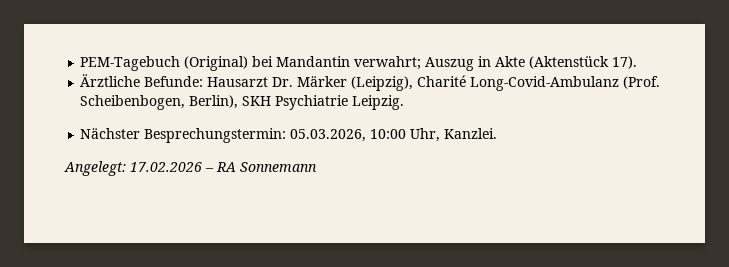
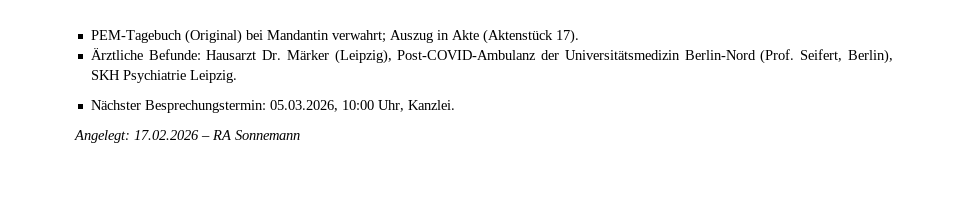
- Ärztliche Befunde: Hausarzt Dr. Märker (Leipzig), Charité Long-Covid-Ambulanz (Prof. Scheibenbogen, Berlin), SKH Psychiatrie Leipzig.
+ Ärztliche Befunde: Hausarzt Dr. Märker (Leipzig), Post-COVID-Ambulanz der Universitätsmedizin Berlin-Nord (Prof. Seifert, Berlin), SKH Psychiatrie Leipzig.

